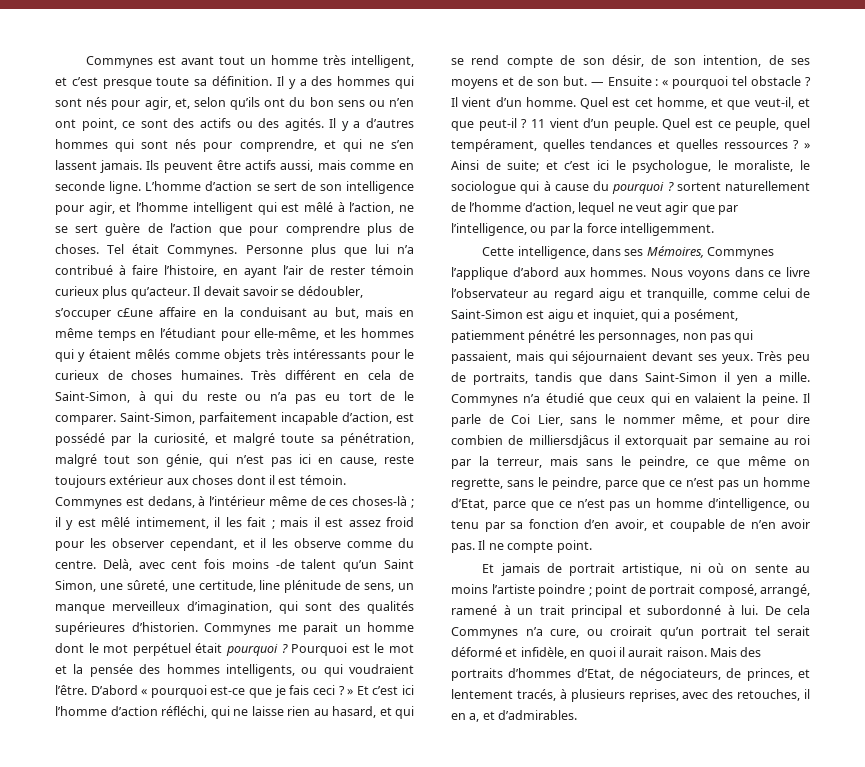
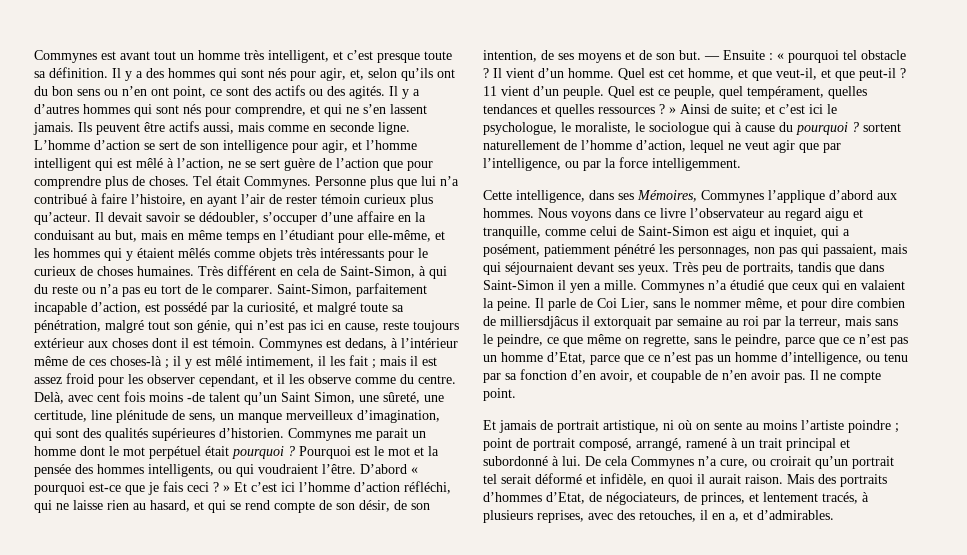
- Il devait savoir se dédoubler, s’occuper c£une affaire en la conduisant au but, mais en même temps en l’étudiant pour elle-même, et les hommes qui y étaient mêlés comme objets très intéressants pour le curieux de choses humaines.
+ Il devait savoir se dédoubler, s’occuper d’une affaire en la conduisant au but, mais en même temps en l’étudiant pour elle-même, et les hommes qui y étaient mêlés comme objets très intéressants pour le curieux de choses humaines.

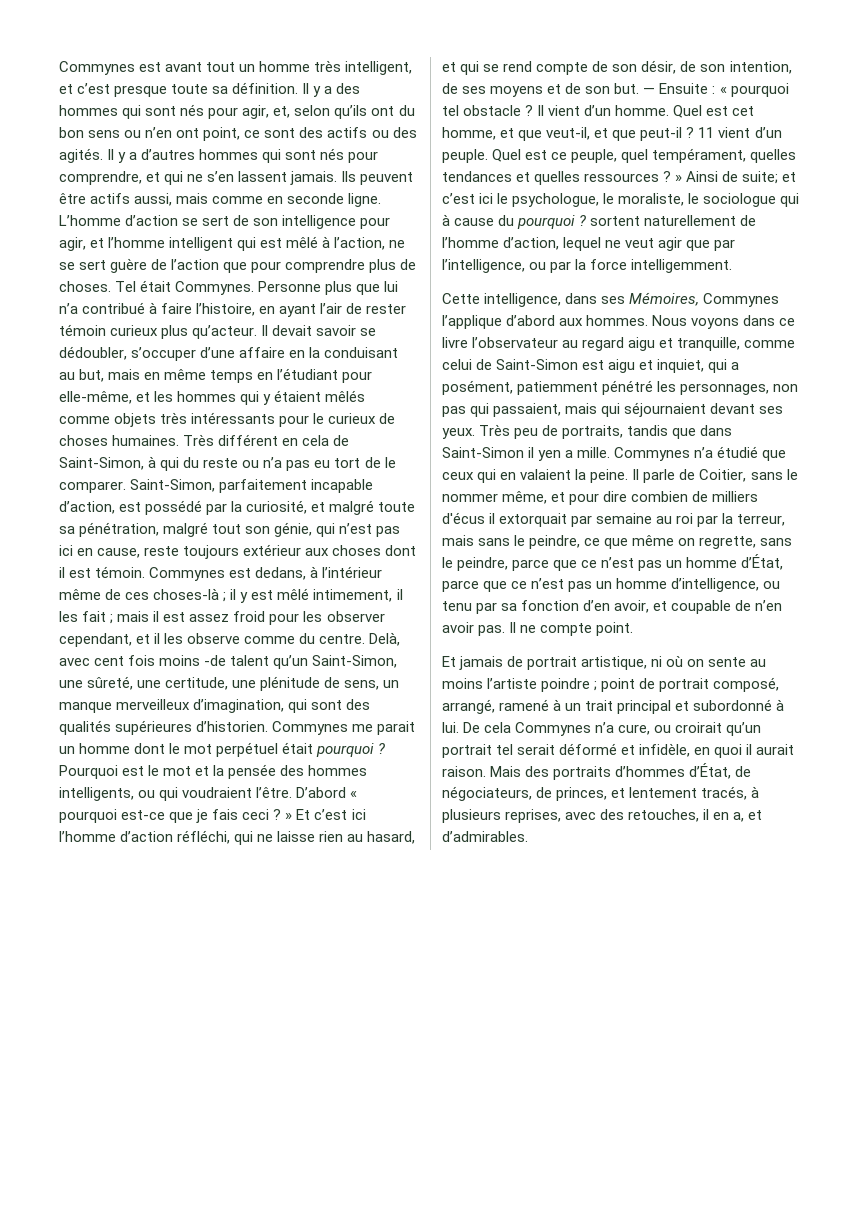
- Delà, avec cent fois moins -de talent qu’un Saint Simon, une sûreté, une certitude, line plénitude de sens, un manque merveilleux d’imagination, qui sont des qualités supérieures d’historien.
+ Delà, avec cent fois moins -de talent qu’un Saint-Simon, une sûreté, une certitude, une plénitude de sens, un manque merveilleux d’imagination, qui sont des qualités supérieures d’historien.
- Il parle de Coi Lier, sans le nommer même, et pour dire combien de milliersdjâcus il extorquait par semaine au roi par la terreur, mais sans le peindre, ce que même on regrette, sans le peindre, parce que ce n’est pas un homme d’Etat, parce que ce n’est pas un homme d’intelligence, ou tenu par sa fonction d’en avoir, et coupable de n’en avoir pas.
+ Il parle de Coitier, sans le nommer même, et pour dire combien de milliers d'écus il extorquait par semaine au roi par la terreur, mais sans le peindre, ce que même on regrette, sans le peindre, parce que ce n’est pas un homme d’État, parce que ce n’est pas un homme d’intelligence, ou tenu par sa fonction d’en avoir, et coupable de n’en avoir pas.
- Mais des portraits d’hommes d’Etat, de négociateurs, de princes, et lentement tracés, à plusieurs reprises, avec des retouches, il en a, et d’admirables.
+ Mais des portraits d’hommes d’État, de négociateurs, de princes, et lentement tracés, à plusieurs reprises, avec des retouches, il en a, et d’admirables.

